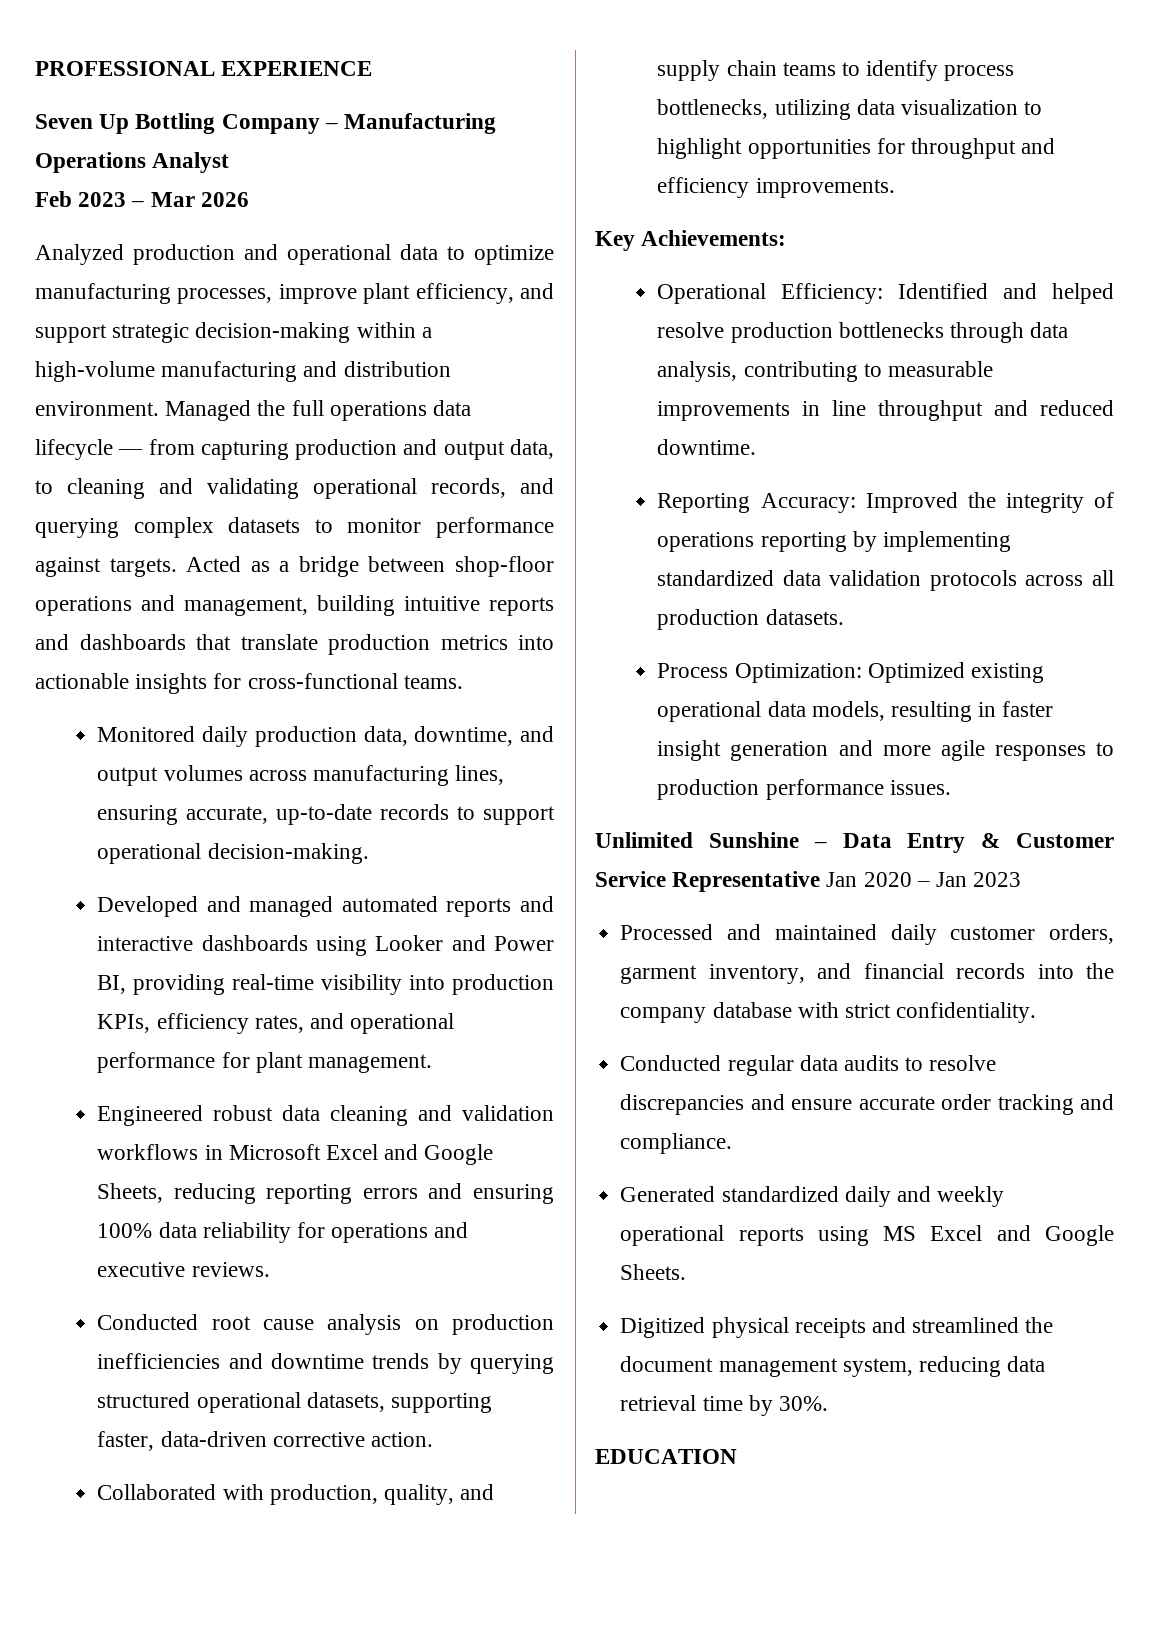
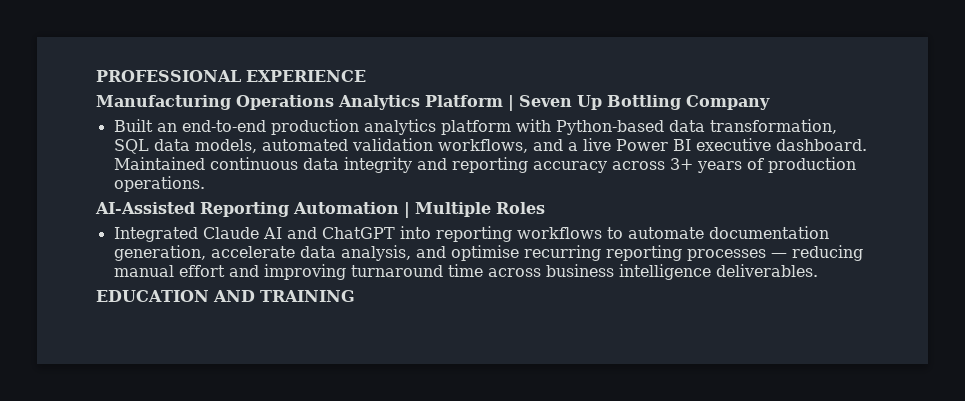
- Seven Up Bottling Company – Manufacturing Operations Analyst
- Feb 2023 – Mar 2026
- Analyzed production and operational data to optimize manufacturing processes, improve plant efficiency, and support strategic decision-making within a high-volume manufacturing and distribution environment. Managed the full operations data lifecycle — from capturing production and output data, to cleaning and validating operational records, and querying complex datasets to monitor performance against targets. Acted as a bridge between shop-floor operations and management, building intuitive reports and dashboards that translate production metrics into actionable insights for cross-functional teams.
- Monitored daily production data, downtime, and output volumes across manufacturing lines, ensuring accurate, up-to-date records to support operational decision-making.
- Developed and managed automated reports and interactive dashboards using Looker and Power BI, providing real-time visibility into production KPIs, efficiency rates, and operational performance for plant management.
- Engineered robust data cleaning and validation workflows in Microsoft Excel and Google Sheets, reducing reporting errors and ensuring 100% data reliability for operations and executive reviews.
- Conducted root cause analysis on production inefficiencies and downtime trends by querying structured operational datasets, supporting faster, data-driven corrective action.
- Collaborated with production, quality, and supply chain teams to identify process bottlenecks, utilizing data visualization to highlight opportunities for throughput and efficiency improvements.
- Key Achievements:
- Operational Efficiency: Identified and helped resolve production bottlenecks through data analysis, contributing to measurable improvements in line throughput and reduced downtime.
- Reporting Accuracy: Improved the integrity of operations reporting by implementing standardized data validation protocols across all production datasets.
- Process Optimization: Optimized existing operational data models, resulting in faster insight generation and more agile responses to production performance issues.
- Unlimited Sunshine – Data Entry & Customer Service Representative Jan 2020 – Jan 2023
- Processed and maintained daily customer orders, garment inventory, and financial records into the company database with strict confidentiality.
- Conducted regular data audits to resolve discrepancies and ensure accurate order tracking and compliance.
- Generated standardized daily and weekly operational reports using MS Excel and Google Sheets.
- Digitized physical receipts and streamlined the document management system, reducing data retrieval time by 30%.
+ Manufacturing Operations Analytics Platform | Seven Up Bottling Company
+ Built an end-to-end production analytics platform with Python-based data transformation, SQL data models, automated validation workflows, and a live Power BI executive dashboard. Maintained continuous data integrity and reporting accuracy across 3+ years of production operations.
+ AI-Assisted Reporting Automation | Multiple Roles
+ Integrated Claude AI and ChatGPT into reporting workflows to automate documentation generation, accelerate data analysis, and optimise recurring reporting processes — reducing manual effort and improving turnaround time across business intelligence deliverables.
- EDUCATION
+ EDUCATION AND TRAINING

